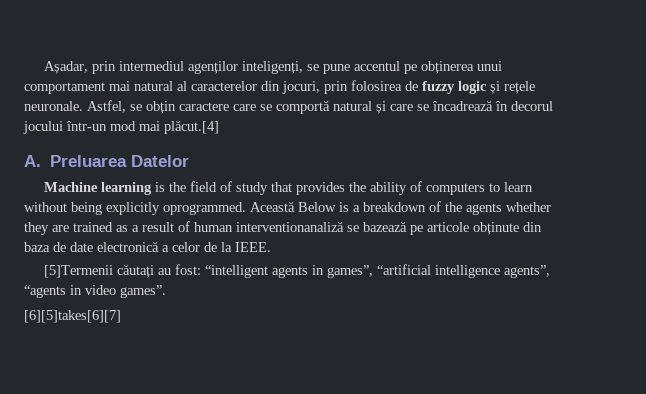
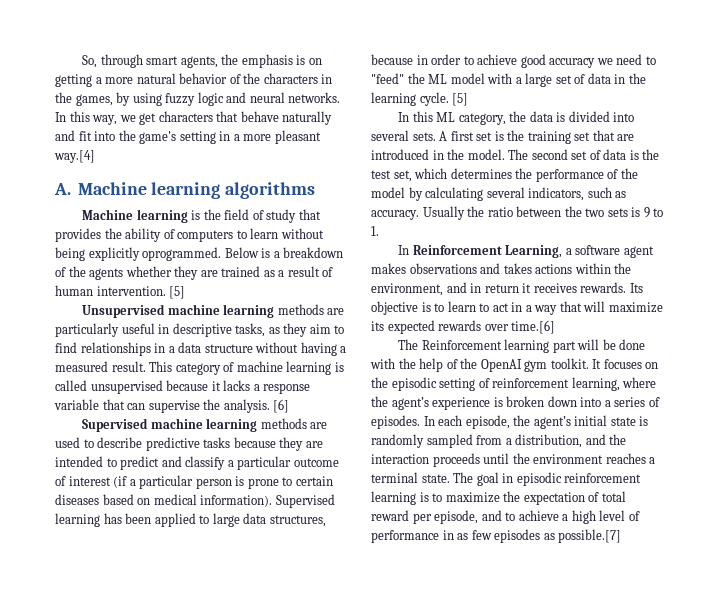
- Așadar, prin intermediul agenților inteligenți, se pune accentul pe obținerea unui comportament mai natural al caracterelor din jocuri, prin folosirea de fuzzy logic și rețele neuronale. Astfel, se obțin caractere care se comportă natural și care se încadrează în decorul jocului într-un mod mai plăcut.[4]
- A. Preluarea Datelor
+ So, through smart agents, the emphasis is on getting a more natural behavior of the characters in the games, by using fuzzy logic and neural networks. In this way, we get characters that behave naturally and fit into the game's setting in a more pleasant way.[4]
+ A. Machine learning algorithms
- Această Below is a breakdown of the agents whether they are trained as a result of human interventionanaliză se bazează pe articole obținute din baza de date electronică a celor de la IEEE.
- [5]Termenii căutați au fost: “intelligent agents in games”, “artificial intelligence agents”, “agents in video games”.
- [6][5]takes[6][7]
+ Below is a breakdown of the agents whether they are trained as a result of human intervention. [5]
+ Unsupervised machine learning methods are particularly useful in descriptive tasks, as they aim to find relationships in a data structure without having a measured result. This category of machine learning is called unsupervised because it lacks a response variable that can supervise the analysis. [6]
+ Supervised machine learning methods are used to describe predictive tasks because they are intended to predict and classify a particular outcome of interest (if a particular person is prone to certain diseases based on medical information). Supervised learning has been applied to large data structures, because in order to achieve good accuracy we need to "feed" the ML model with a large set of data in the learning cycle. [5]
+ In this ML category, the data is divided into several sets. A first set is the training set that are introduced in the model. The second set of data is the test set, which determines the performance of the model by calculating several indicators, such as accuracy. Usually the ratio between the two sets is 9 to 1.
+ In Reinforcement Learning, a software agent makes observations and takes actions within the environment, and in return it receives rewards. Its objective is to learn to act in a way that will maximize its expected rewards over time.[6]
+ The Reinforcement learning part will be done with the help of the OpenAI gym toolkit. It focuses on the episodic setting of reinforcement learning, where the agent’s experience is broken down into a series of episodes. In each episode, the agent’s initial state is randomly sampled from a distribution, and the interaction proceeds until the environment reaches a terminal state. The goal in episodic reinforcement learning is to maximize the expectation of total reward per episode, and to achieve a high level of performance in as few episodes as possible.[7]

